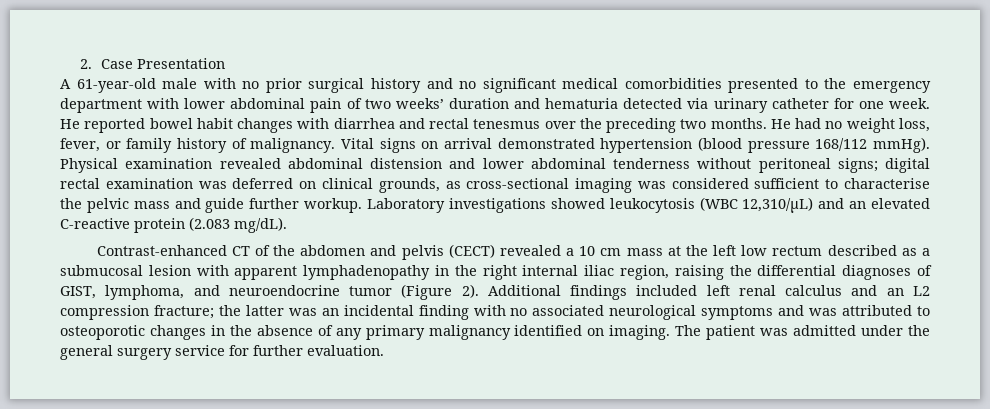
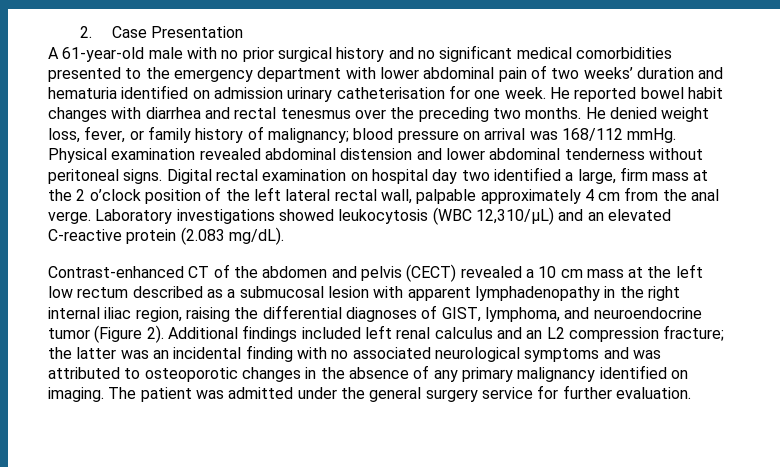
- A 61-year-old male with no prior surgical history and no significant medical comorbidities presented to the emergency department with lower abdominal pain of two weeks’ duration and hematuria detected via urinary catheter for one week.
+ A 61-year-old male with no prior surgical history and no significant medical comorbidities presented to the emergency department with lower abdominal pain of two weeks’ duration and hematuria identified on admission urinary catheterisation for one week.
- He had no weight loss, fever, or family history of malignancy. Vital signs on arrival demonstrated hypertension (blood pressure 168/112 mmHg).
+ He denied weight loss, fever, or family history of malignancy; blood pressure on arrival was 168/112 mmHg.
- Physical examination revealed abdominal distension and lower abdominal tenderness without peritoneal signs; digital rectal examination was deferred on clinical grounds, as cross-sectional imaging was considered sufficient to characterise the pelvic mass and guide further workup.
+ Physical examination revealed abdominal distension and lower abdominal tenderness without peritoneal signs. Digital rectal examination on hospital day two identified a large, firm mass at the 2 o’clock position of the left lateral rectal wall, palpable approximately 4 cm from the anal verge.

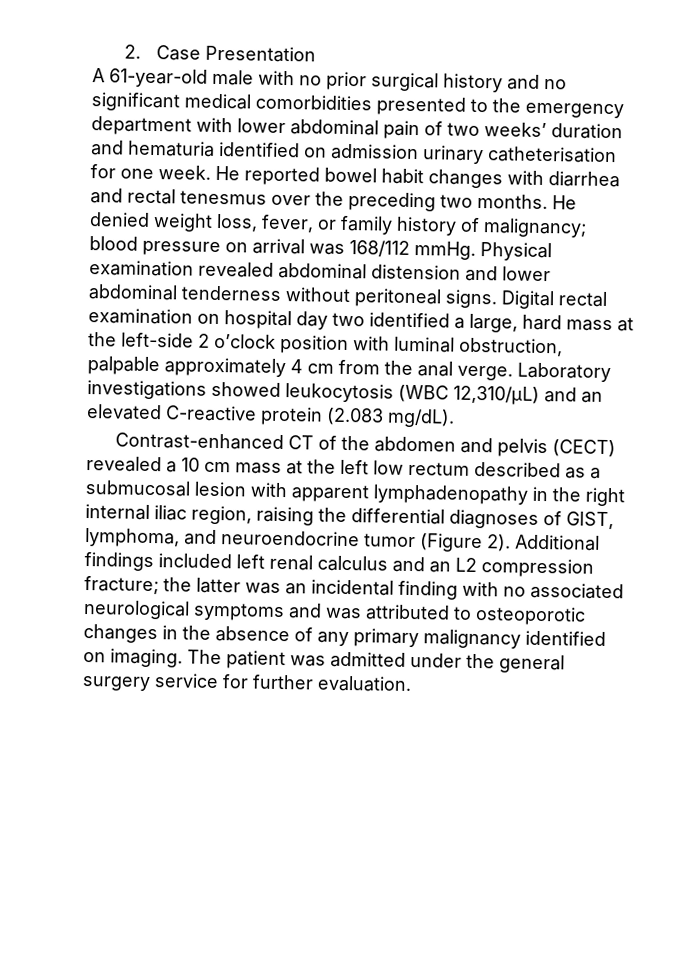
- Digital rectal examination on hospital day two identified a large, firm mass at the 2 o’clock position of the left lateral rectal wall, palpable approximately 4 cm from the anal verge.
+ Digital rectal examination on hospital day two identified a large, hard mass at the left-side 2 o’clock position with luminal obstruction, palpable approximately 4 cm from the anal verge.

